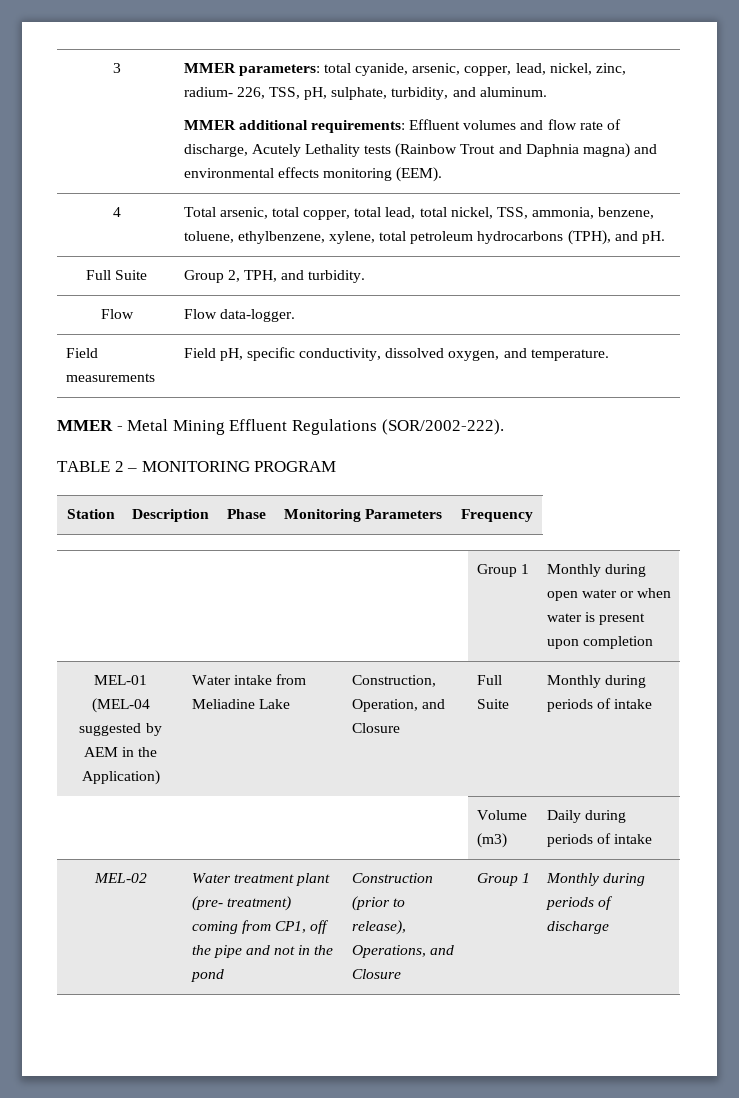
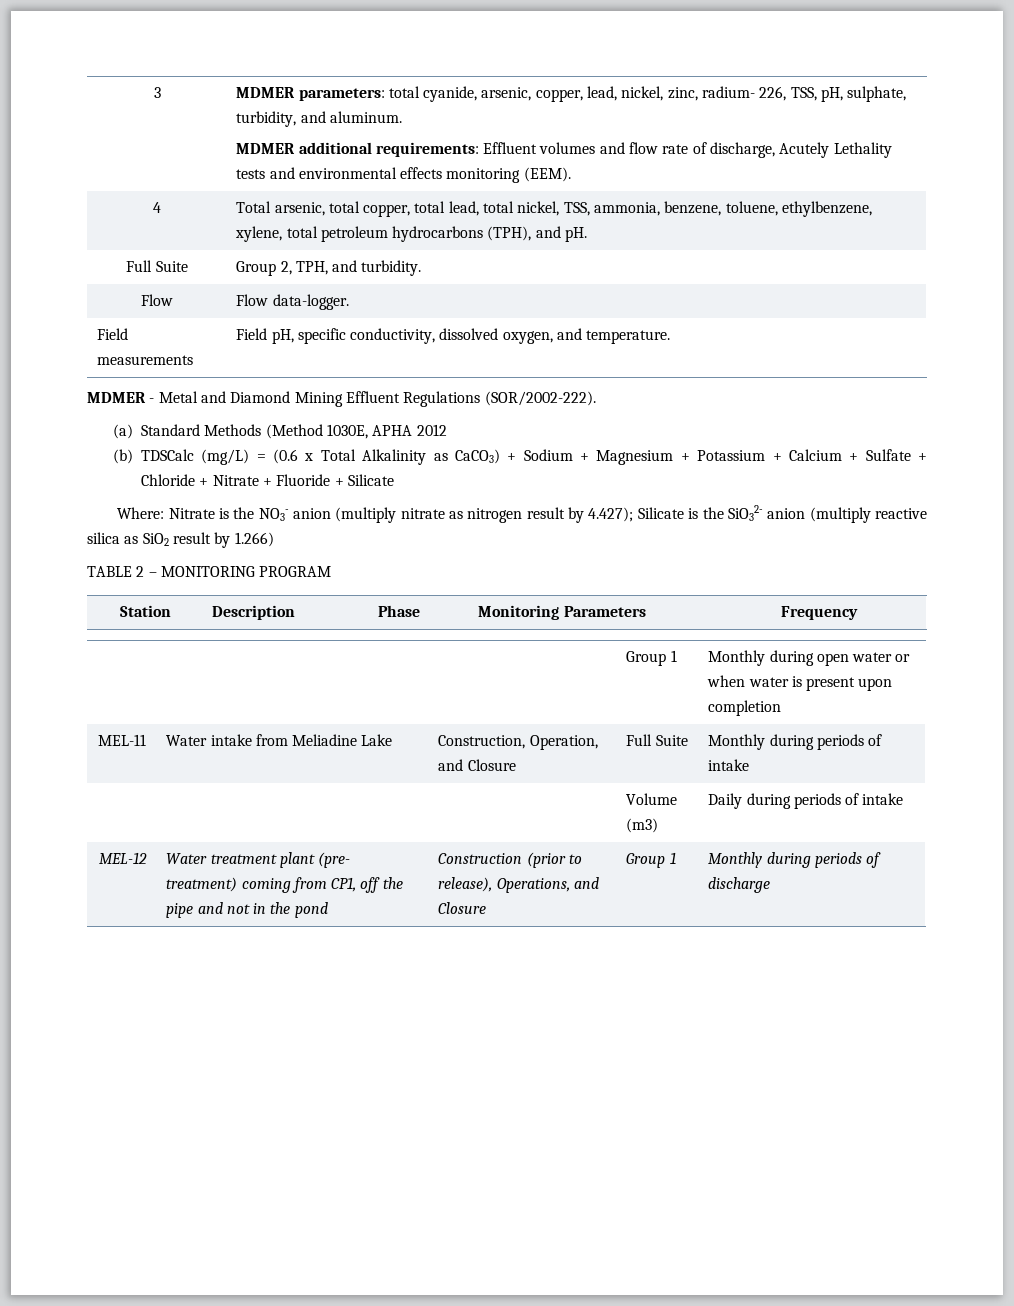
- MMER parameters: total cyanide, arsenic, copper, lead, nickel, zinc, radium- 226, TSS, pH, sulphate, turbidity, and aluminum.
+ MDMER parameters: total cyanide, arsenic, copper, lead, nickel, zinc, radium- 226, TSS, pH, sulphate, turbidity, and aluminum.
- MMER additional requirements: Effluent volumes and flow rate of discharge, Acutely Lethality tests (Rainbow Trout and Daphnia magna) and environmental effects monitoring (EEM).
+ MDMER additional requirements: Effluent volumes and flow rate of discharge, Acutely Lethality tests and environmental effects monitoring (EEM).
- MMER - Metal Mining Effluent Regulations (SOR/2002-222).
+ MDMER - Metal and Diamond Mining Effluent Regulations (SOR/2002-222).
+ (a) Standard Methods (Method 1030E, APHA 2012
+ (b) TDSCalc (mg/L) = (0.6 x Total Alkalinity as CaCO3) + Sodium + Magnesium + Potassium + Calcium + Sulfate + Chloride + Nitrate + Fluoride + Silicate
+ Where: Nitrate is the NO3- anion (multiply nitrate as nitrogen result by 4.427); Silicate is the SiO32- anion (multiply reactive silica as SiO2 result by 1.266)
- MEL-01 (MEL-04 suggested by AEM in the Application) | Water intake from Meliadine Lake | Construction, Operation, and Closure | Full Suite | Monthly during periods of intake
+ MEL-11 | Water intake from Meliadine Lake | Construction, Operation, and Closure | Full Suite | Monthly during periods of intake
- MEL-02 | Water treatment plant (pre- treatment) coming from CP1, off the pipe and not in the pond | Construction (prior to release), Operations, and Closure | Group 1 | Monthly during periods of discharge
+ MEL-12 | Water treatment plant (pre- treatment) coming from CP1, off the pipe and not in the pond | Construction (prior to release), Operations, and Closure | Group 1 | Monthly during periods of discharge

